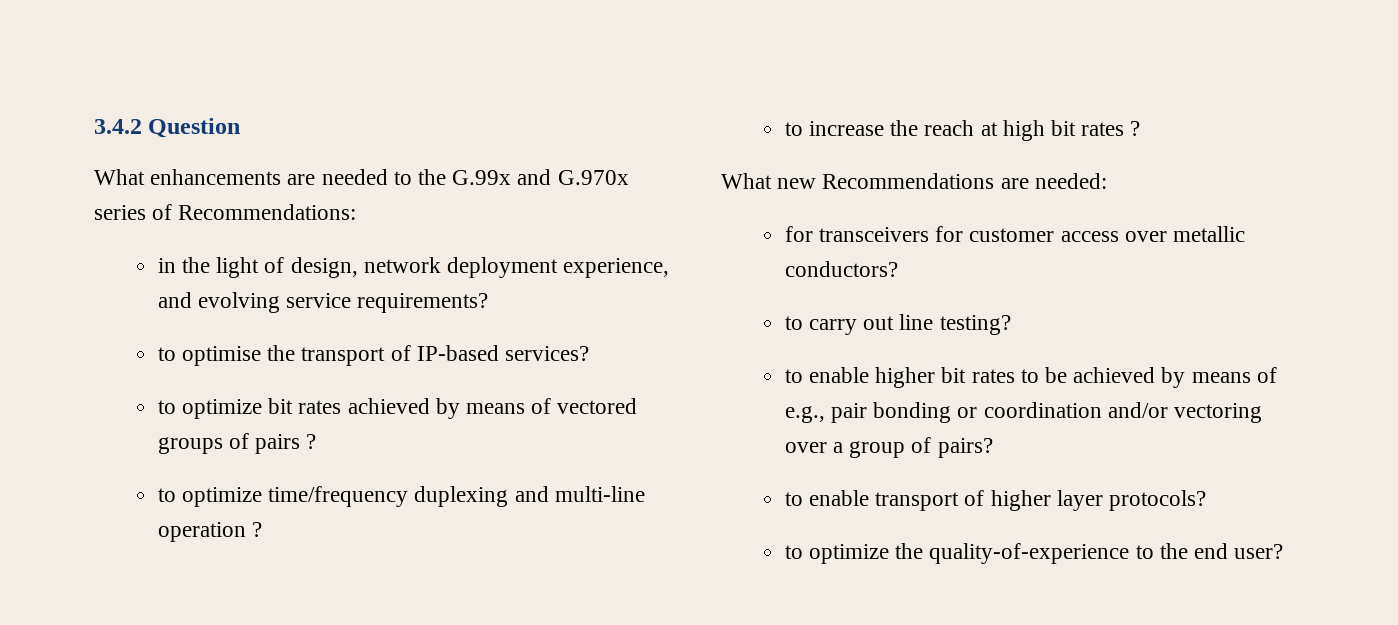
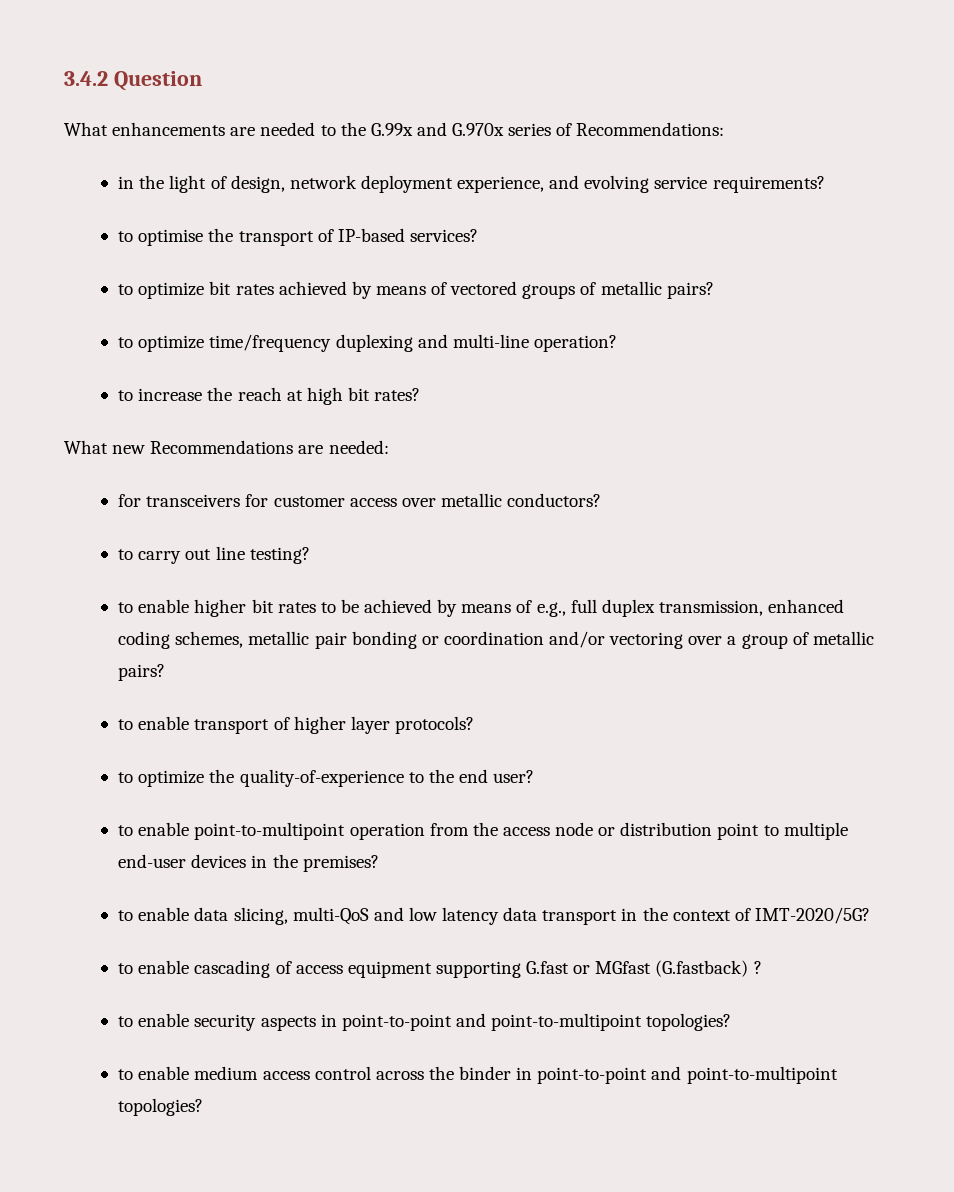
- to optimize bit rates achieved by means of vectored groups of pairs ?
+ to optimize bit rates achieved by means of vectored groups of metallic pairs?
- to optimize time/frequency duplexing and multi-line operation ?
+ to optimize time/frequency duplexing and multi-line operation?
- to increase the reach at high bit rates ?
+ to increase the reach at high bit rates?
- to enable higher bit rates to be achieved by means of e.g., pair bonding or coordination and/or vectoring over a group of pairs?
+ to enable higher bit rates to be achieved by means of e.g., full duplex transmission, enhanced coding schemes, metallic pair bonding or coordination and/or vectoring over a group of metallic pairs?
+ to enable point-to-multipoint operation from the access node or distribution point to multiple end-user devices in the premises?
+ to enable data slicing, multi-QoS and low latency data transport in the context of IMT-2020/5G?
+ to enable cascading of access equipment supporting G.fast or MGfast (G.fastback) ?
+ to enable security aspects in point-to-point and point-to-multipoint topologies?
+ to enable medium access control across the binder in point-to-point and point-to-multipoint topologies?

